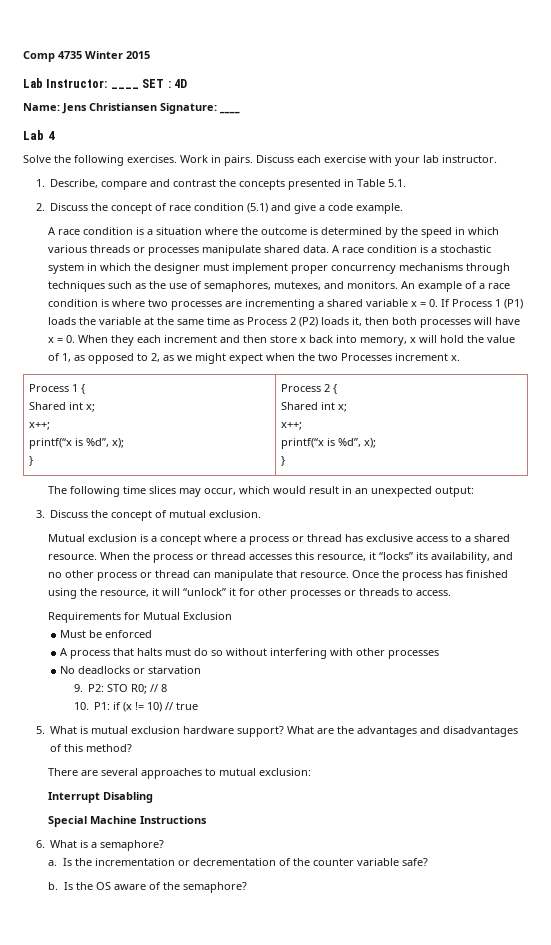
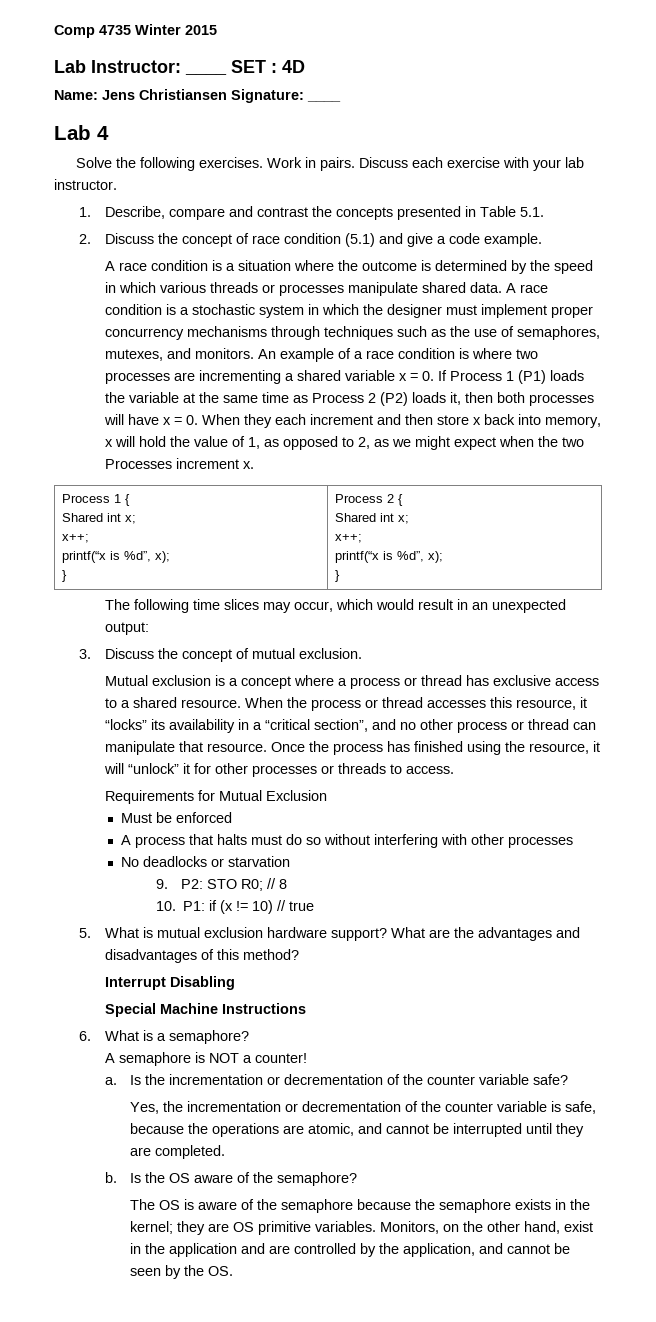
- When the process or thread accesses this resource, it “locks” its availability, and no other process or thread can manipulate that resource.
+ When the process or thread accesses this resource, it “locks” its availability in a “critical section”, and no other process or thread can manipulate that resource.
- There are several approaches to mutual exclusion:
+ A semaphore is NOT a counter!
+ Yes, the incrementation or decrementation of the counter variable is safe, because the operations are atomic, and cannot be interrupted until they are completed.
+ The OS is aware of the semaphore because the semaphore exists in the kernel; they are OS primitive variables. Monitors, on the other hand, exist in the application and are controlled by the application, and cannot be seen by the OS.

